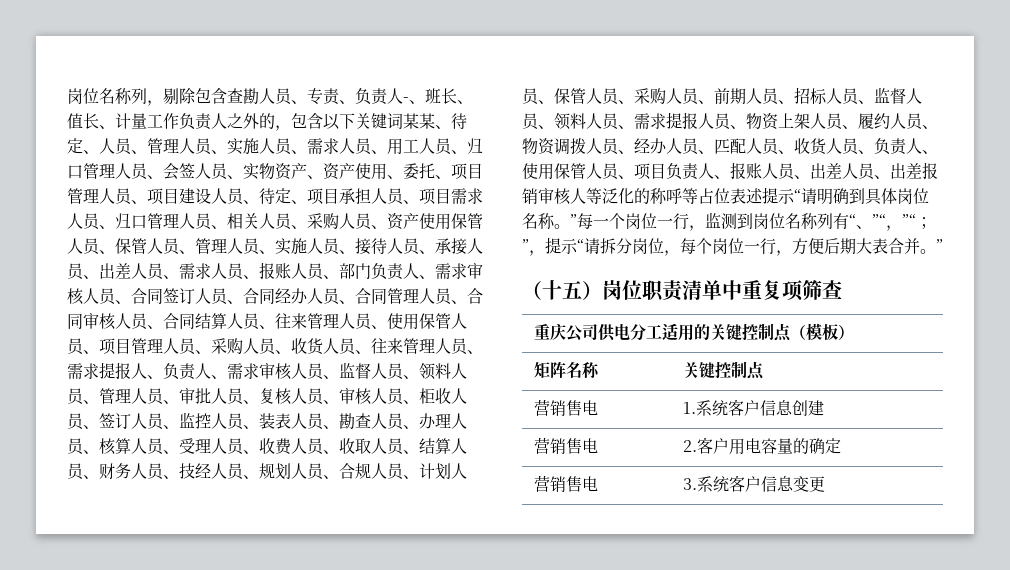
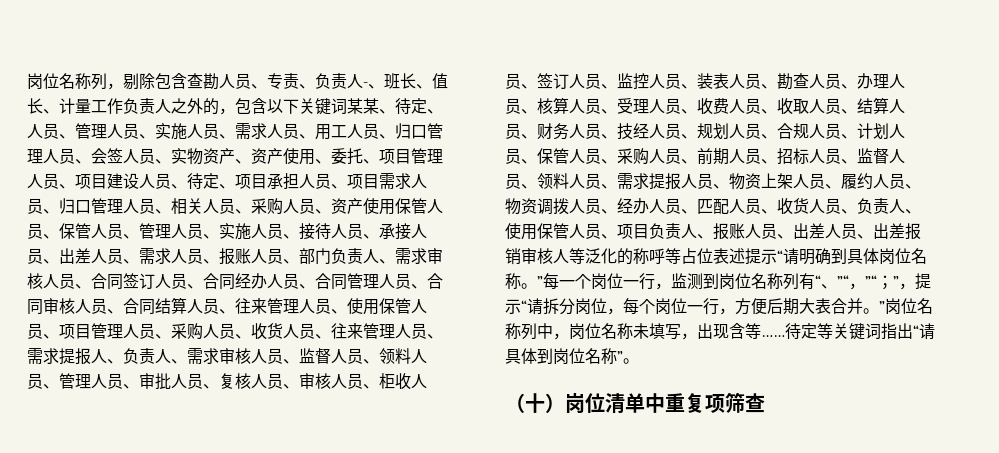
- ”，提示“请拆分岗位，每个岗位一行，方便后期大表合并。”
- （十五）岗位职责清单中重复项筛查
- 重庆公司供电分工适用的关键控制点（模板）
- 矩阵名称 | 关键控制点
- 营销售电 | 1.系统客户信息创建
- 营销售电 | 2.客户用电容量的确定
- 营销售电 | 3.系统客户信息变更
+ ”，提示“请拆分岗位，每个岗位一行，方便后期大表合并。”岗位名称列中，岗位名称未填写，出现含等……待定等关键词指出“请具体到岗位名称”。
+ （十）岗位清单中重复项筛查

